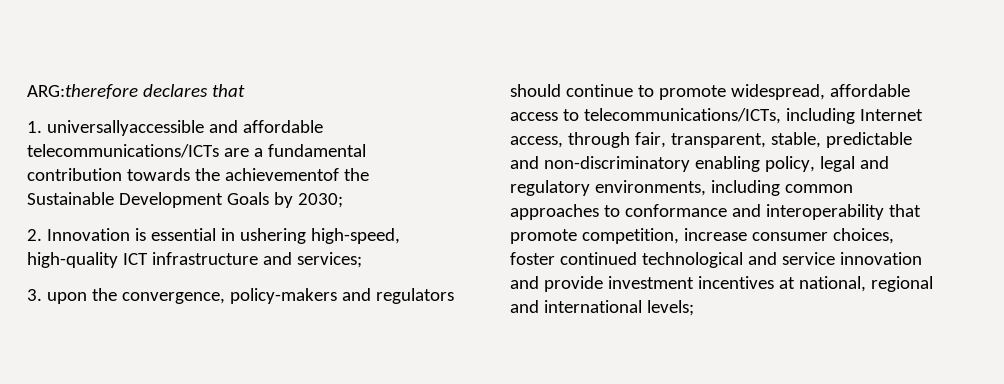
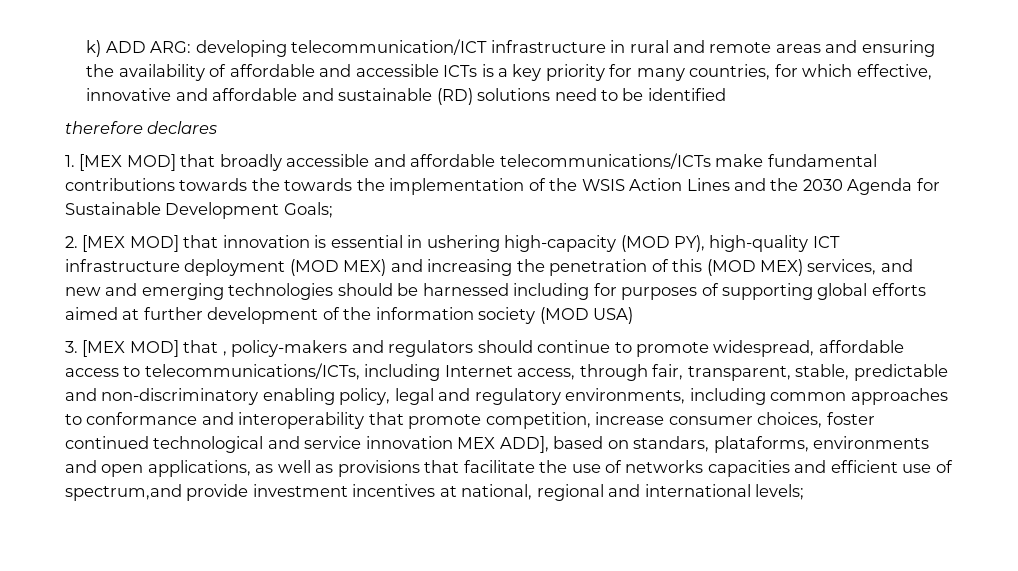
- ARG:therefore declares that
+ k) ADD ARG: developing telecommunication/ICT infrastructure in rural and remote areas and ensuring the availability of affordable and accessible ICTs is a key priority for many countries, for which effective, innovative and affordable and sustainable (RD) solutions need to be identified
+ therefore declares
- 1. universallyaccessible and affordable telecommunications/ICTs are a fundamental contribution towards the achievementof the Sustainable Development Goals by 2030;
- 2. Innovation is essential in ushering high-speed, high-quality ICT infrastructure and services;
- 3. upon the convergence, policy-makers and regulators should continue to promote widespread, affordable access to telecommunications/ICTs, including Internet access, through fair, transparent, stable, predictable and non-discriminatory enabling policy, legal and regulatory environments, including common approaches to conformance and interoperability that promote competition, increase consumer choices, foster continued technological and service innovation and provide investment incentives at national, regional and international levels;
+ 1. [MEX MOD] that broadly accessible and affordable telecommunications/ICTs make fundamental contributions towards the towards the implementation of the WSIS Action Lines and the 2030 Agenda for Sustainable Development Goals;
+ 2. [MEX MOD] that innovation is essential in ushering high-capacity (MOD PY), high-quality ICT infrastructure deployment (MOD MEX) and increasing the penetration of this (MOD MEX) services, and new and emerging technologies should be harnessed including for purposes of supporting global efforts aimed at further development of the information society (MOD USA)
+ 3. [MEX MOD] that , policy-makers and regulators should continue to promote widespread, affordable access to telecommunications/ICTs, including Internet access, through fair, transparent, stable, predictable and non-discriminatory enabling policy, legal and regulatory environments, including common approaches to conformance and interoperability that promote competition, increase consumer choices, foster continued technological and service innovation MEX ADD], based on standars, plataforms, environments and open applications, as well as provisions that facilitate the use of networks capacities and efficient use of spectrum,and provide investment incentives at national, regional and international levels;

